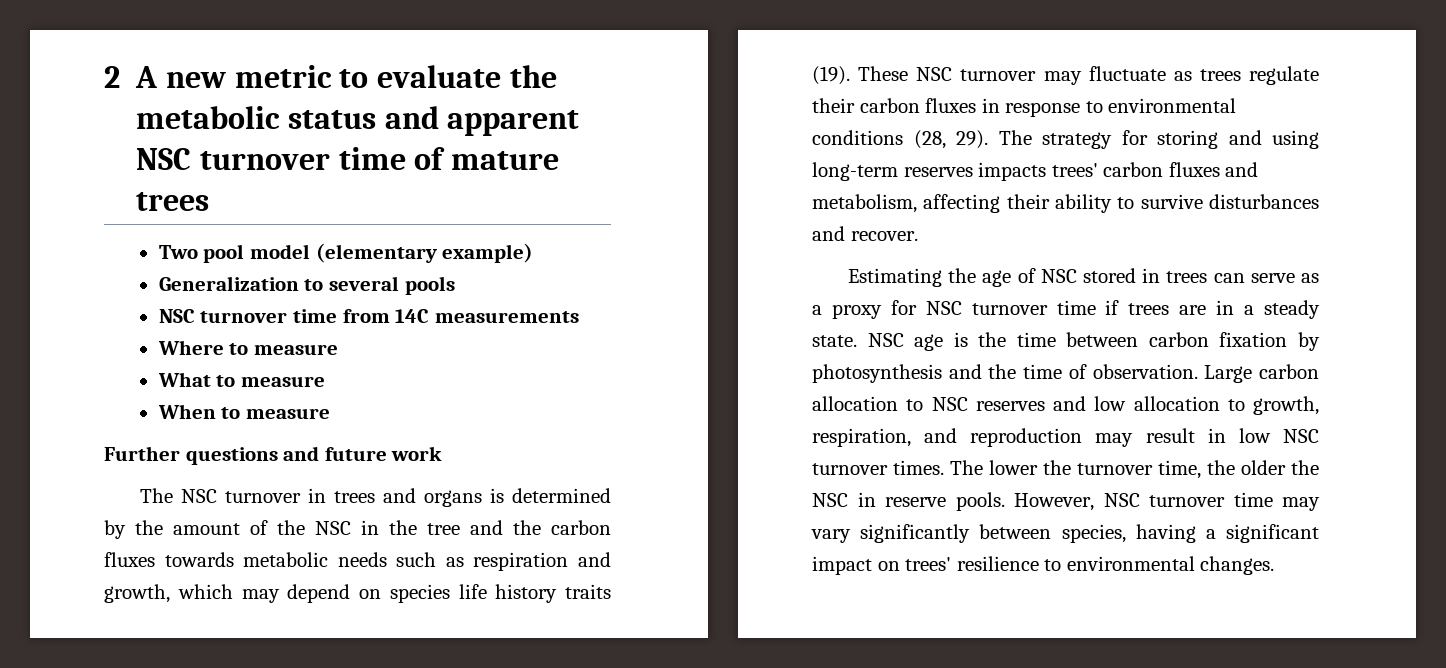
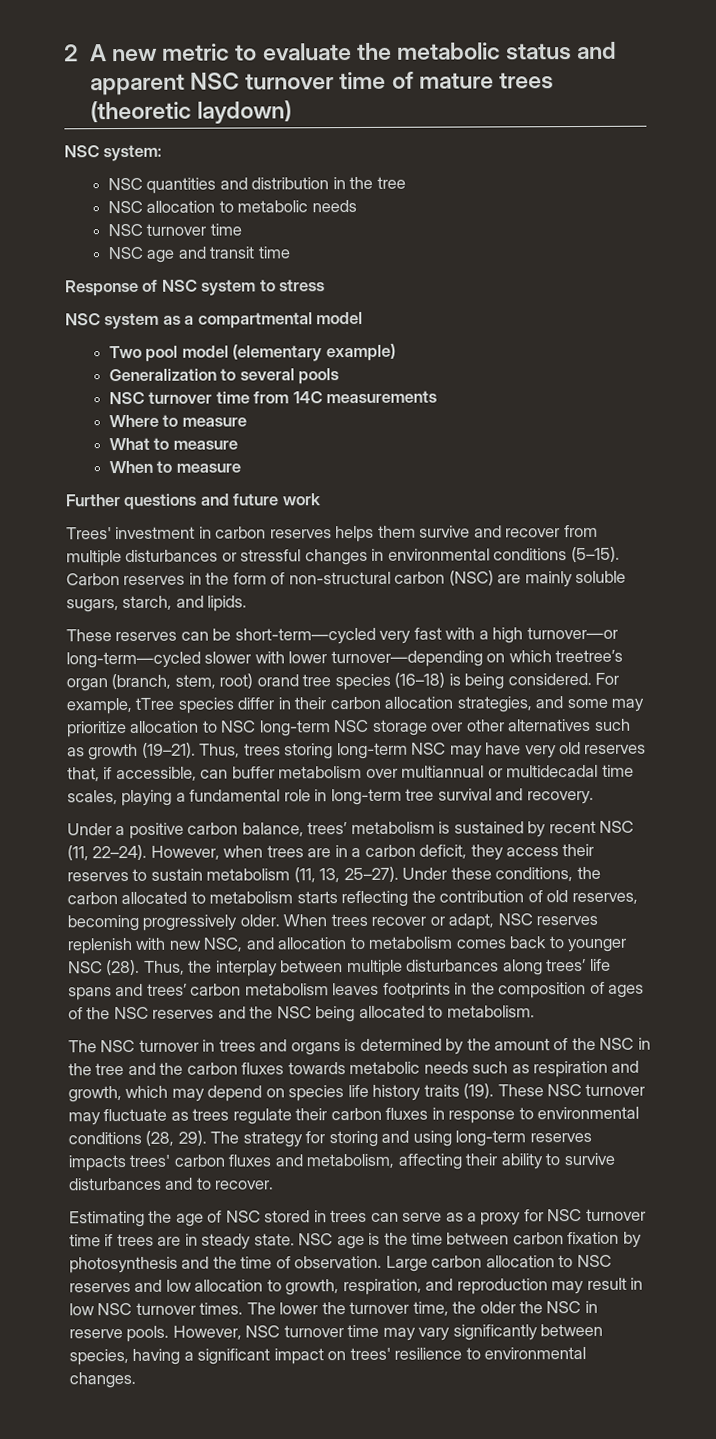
- 2 A new metric to evaluate the metabolic status and apparent NSC turnover time of mature trees
+ 2 A new metric to evaluate the metabolic status and apparent NSC turnover time of mature trees (theoretic laydown)
+ NSC system:
+ NSC quantities and distribution in the tree
+ NSC allocation to metabolic needs
+ NSC turnover time
+ NSC age and transit time
+ Response of NSC system to stress
+ NSC system as a compartmental model
+ Trees' investment in carbon reserves helps them survive and recover from multiple disturbances or stressful changes in environmental conditions (5–15). Carbon reserves in the form of non-structural carbon (NSC) are mainly soluble sugars, starch, and lipids.
+ These reserves can be short-term—cycled very fast with a high turnover—or long-term—cycled slower with lower turnover—depending on which treetree’s organ (branch, stem, root) orand tree species (16–18) is being considered. For example, tTree species differ in their carbon allocation strategies, and some may prioritize allocation to NSC long-term NSC storage over other alternatives such as growth (19–21). Thus, trees storing long-term NSC may have very old reserves that, if accessible, can buffer metabolism over multiannual or multidecadal time scales, playing a fundamental role in long-term tree survival and recovery.
+ Under a positive carbon balance, trees’ metabolism is sustained by recent NSC (11, 22–24). However, when trees are in a carbon deficit, they access their reserves to sustain metabolism (11, 13, 25–27). Under these conditions, the carbon allocated to metabolism starts reflecting the contribution of old reserves, becoming progressively older. When trees recover or adapt, NSC reserves replenish with new NSC, and allocation to metabolism comes back to younger NSC (28). Thus, the interplay between multiple disturbances along trees’ life spans and trees’ carbon metabolism leaves footprints in the composition of ages of the NSC reserves and the NSC being allocated to metabolism.
- The strategy for storing and using long-term reserves impacts trees' carbon fluxes and metabolism, affecting their ability to survive disturbances and recover.
+ The strategy for storing and using long-term reserves impacts trees' carbon fluxes and metabolism, affecting their ability to survive disturbances and to recover.
- Estimating the age of NSC stored in trees can serve as a proxy for NSC turnover time if trees are in a steady state.
+ Estimating the age of NSC stored in trees can serve as a proxy for NSC turnover time if trees are in steady state.

